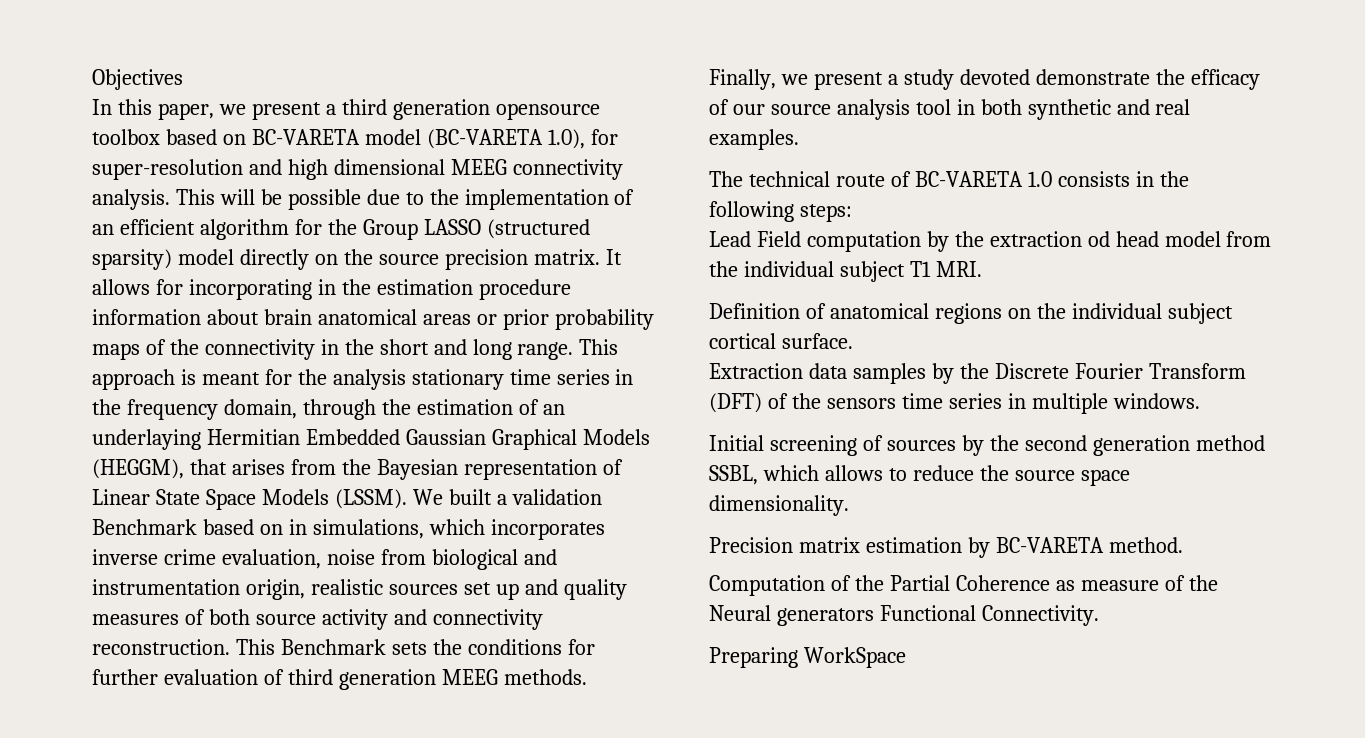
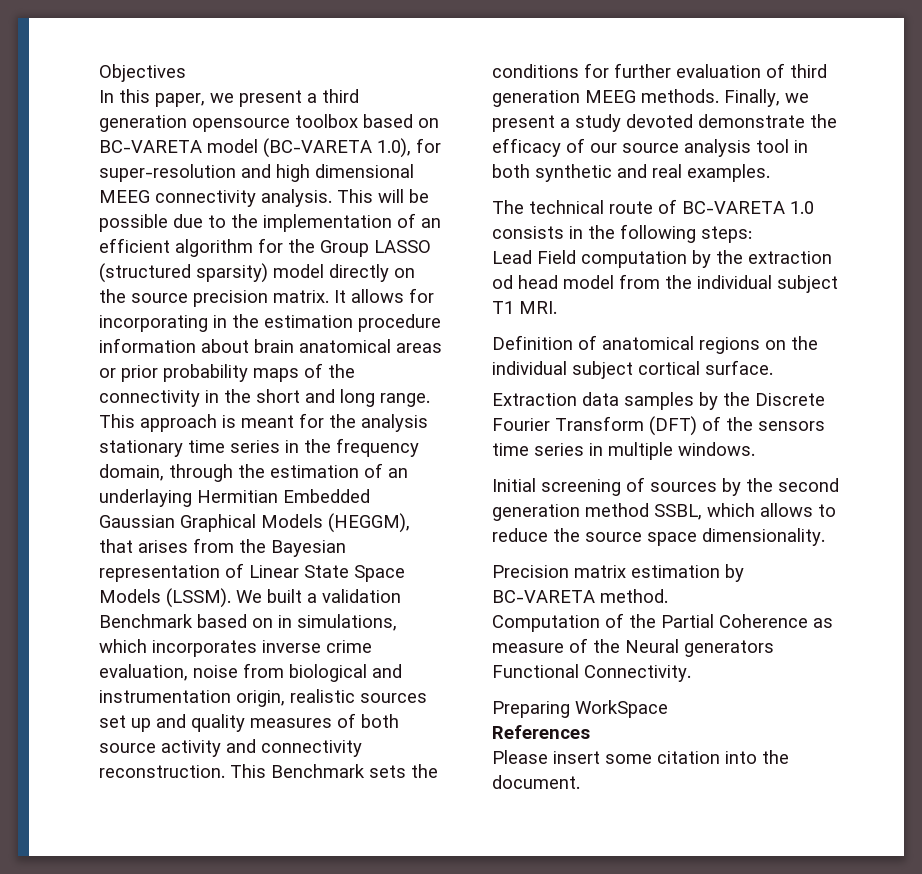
+ References
+ Please insert some citation into the document.

